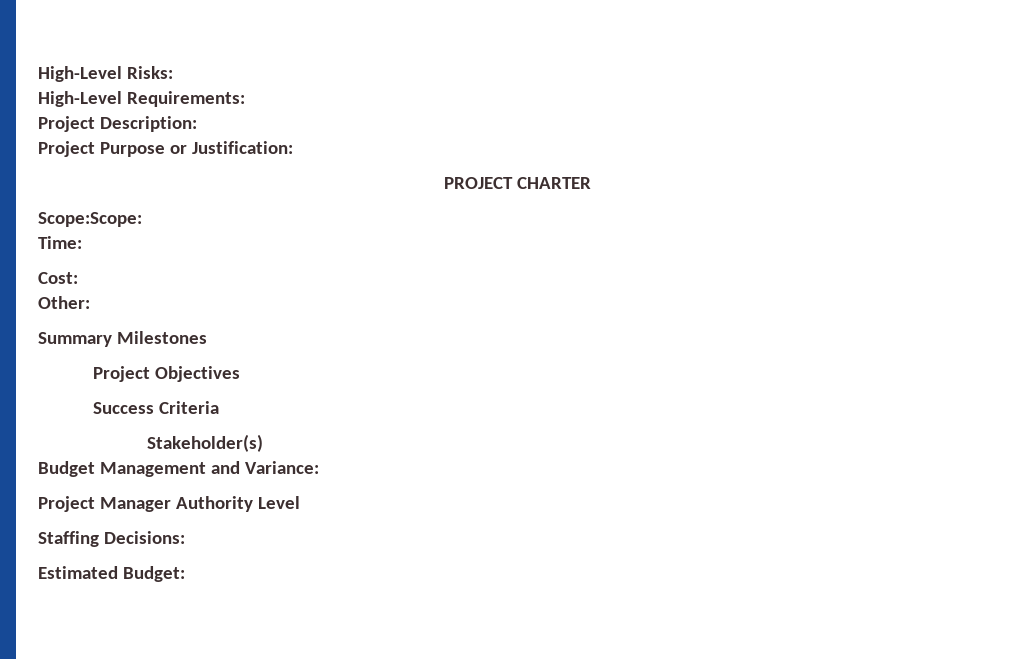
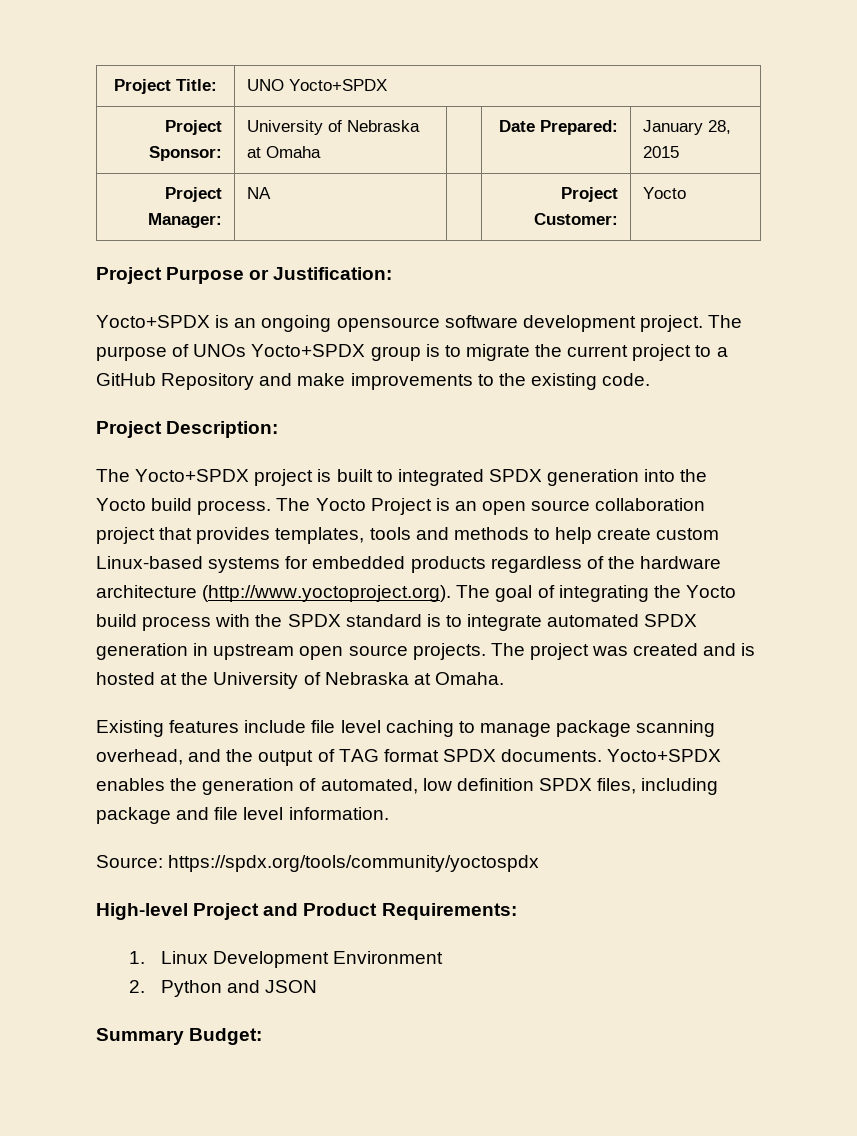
- High-Level Risks:
- High-Level Requirements:
+ Project Title: | UNO Yocto+SPDX
+ Project Sponsor: | University of Nebraska at Omaha | | Date Prepared: | January 28, 2015
+ Project Manager: | NA | | Project Customer: | Yocto
+ Project Purpose or Justification:
+ Yocto+SPDX is an ongoing opensource software development project. The purpose of UNOs Yocto+SPDX group is to migrate the current project to a GitHub Repository and make improvements to the existing code.
  Project Description:
- Project Purpose or Justification:
- PROJECT CHARTER
- Scope:Scope:
- Time:
- Cost:
- Other:
- Summary Milestones
- Project Objectives
- Success Criteria
- Stakeholder(s)
- Budget Management and Variance:
- Project Manager Authority Level
- Staffing Decisions:
- Estimated Budget:
+ The Yocto+SPDX project is built to integrated SPDX generation into the Yocto build process. The Yocto Project is an open source collaboration project that provides templates, tools and methods to help create custom Linux-based systems for embedded products regardless of the hardware architecture (http://www.yoctoproject.org). The goal of integrating the Yocto build process with the SPDX standard is to integrate automated SPDX generation in upstream open source projects. The project was created and is hosted at the University of Nebraska at Omaha.
+ Existing features include file level caching to manage package scanning overhead, and the output of TAG format SPDX documents. Yocto+SPDX enables the generation of automated, low definition SPDX files, including package and file level information.
+ Source: https://spdx.org/tools/community/yoctospdx
+ High-level Project and Product Requirements:
+ 1. Linux Development Environment
+ 2. Python and JSON
+ Summary Budget:

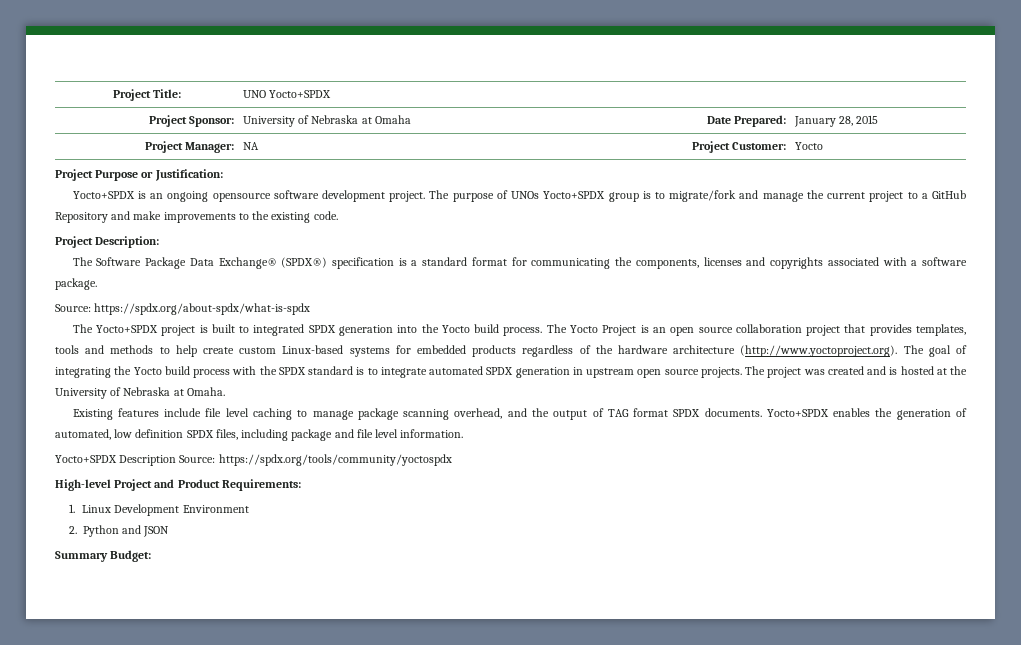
- The purpose of UNOs Yocto+SPDX group is to migrate the current project to a GitHub Repository and make improvements to the existing code.
+ The purpose of UNOs Yocto+SPDX group is to migrate/fork and manage the current project to a GitHub Repository and make improvements to the existing code.
+ The Software Package Data Exchange® (SPDX®) specification is a standard format for communicating the components, licenses and copyrights associated with a software package.
+ Source: https://spdx.org/about-spdx/what-is-spdx
- Source: https://spdx.org/tools/community/yoctospdx
+ Yocto+SPDX Description Source: https://spdx.org/tools/community/yoctospdx

